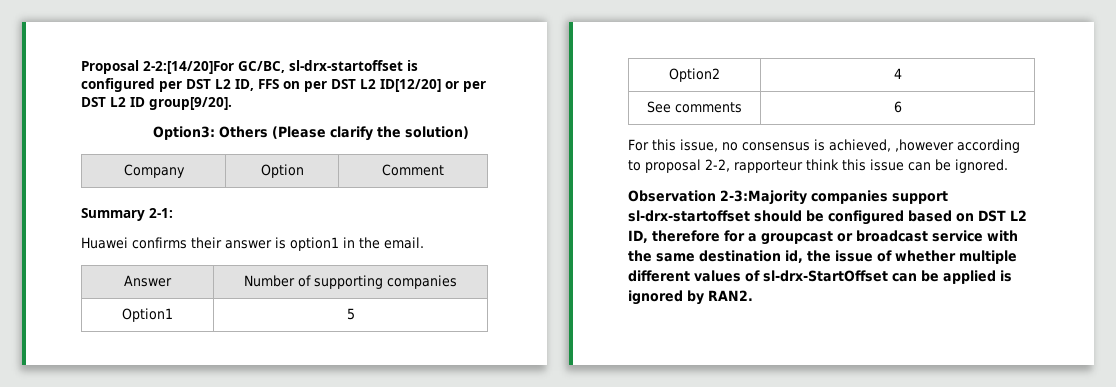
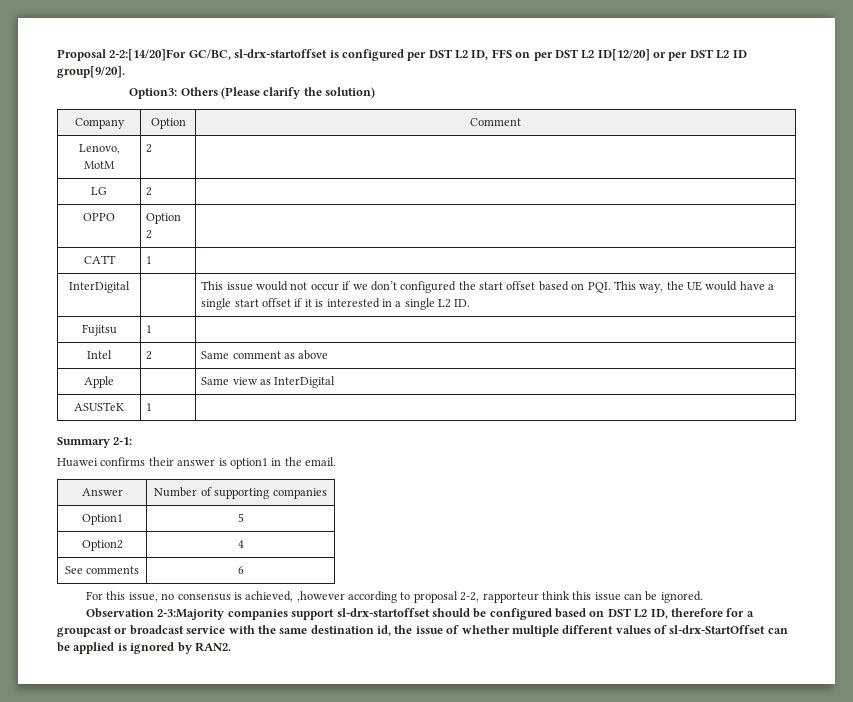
+ Lenovo, MotM | 2 |
+ LG | 2 |
+ OPPO | Option 2 |
+ CATT | 1 |
+ InterDigital | | This issue would not occur if we don’t configured the start offset based on PQI. This way, the UE would have a single start offset if it is interested in a single L2 ID.
+ Fujitsu | 1 |
+ Intel | 2 | Same comment as above
+ Apple | | Same view as InterDigital
+ ASUSTeK | 1 |

